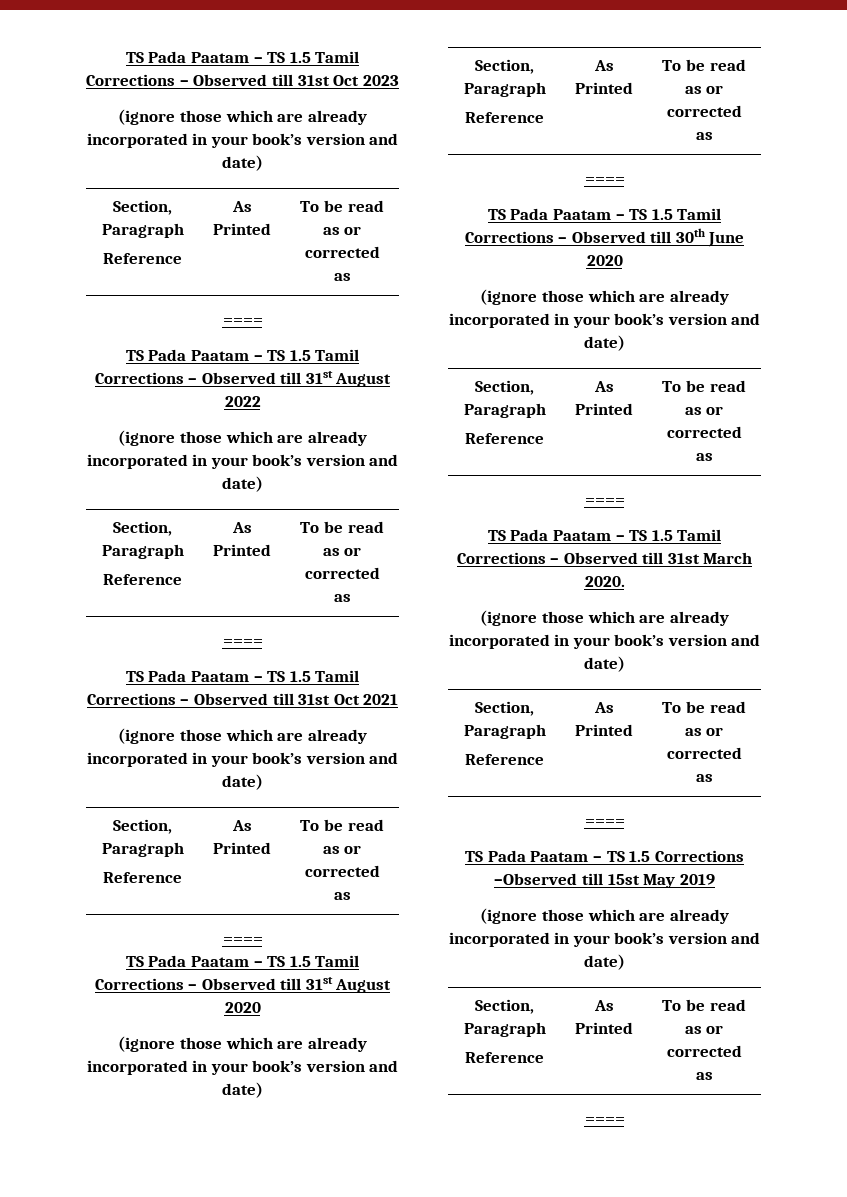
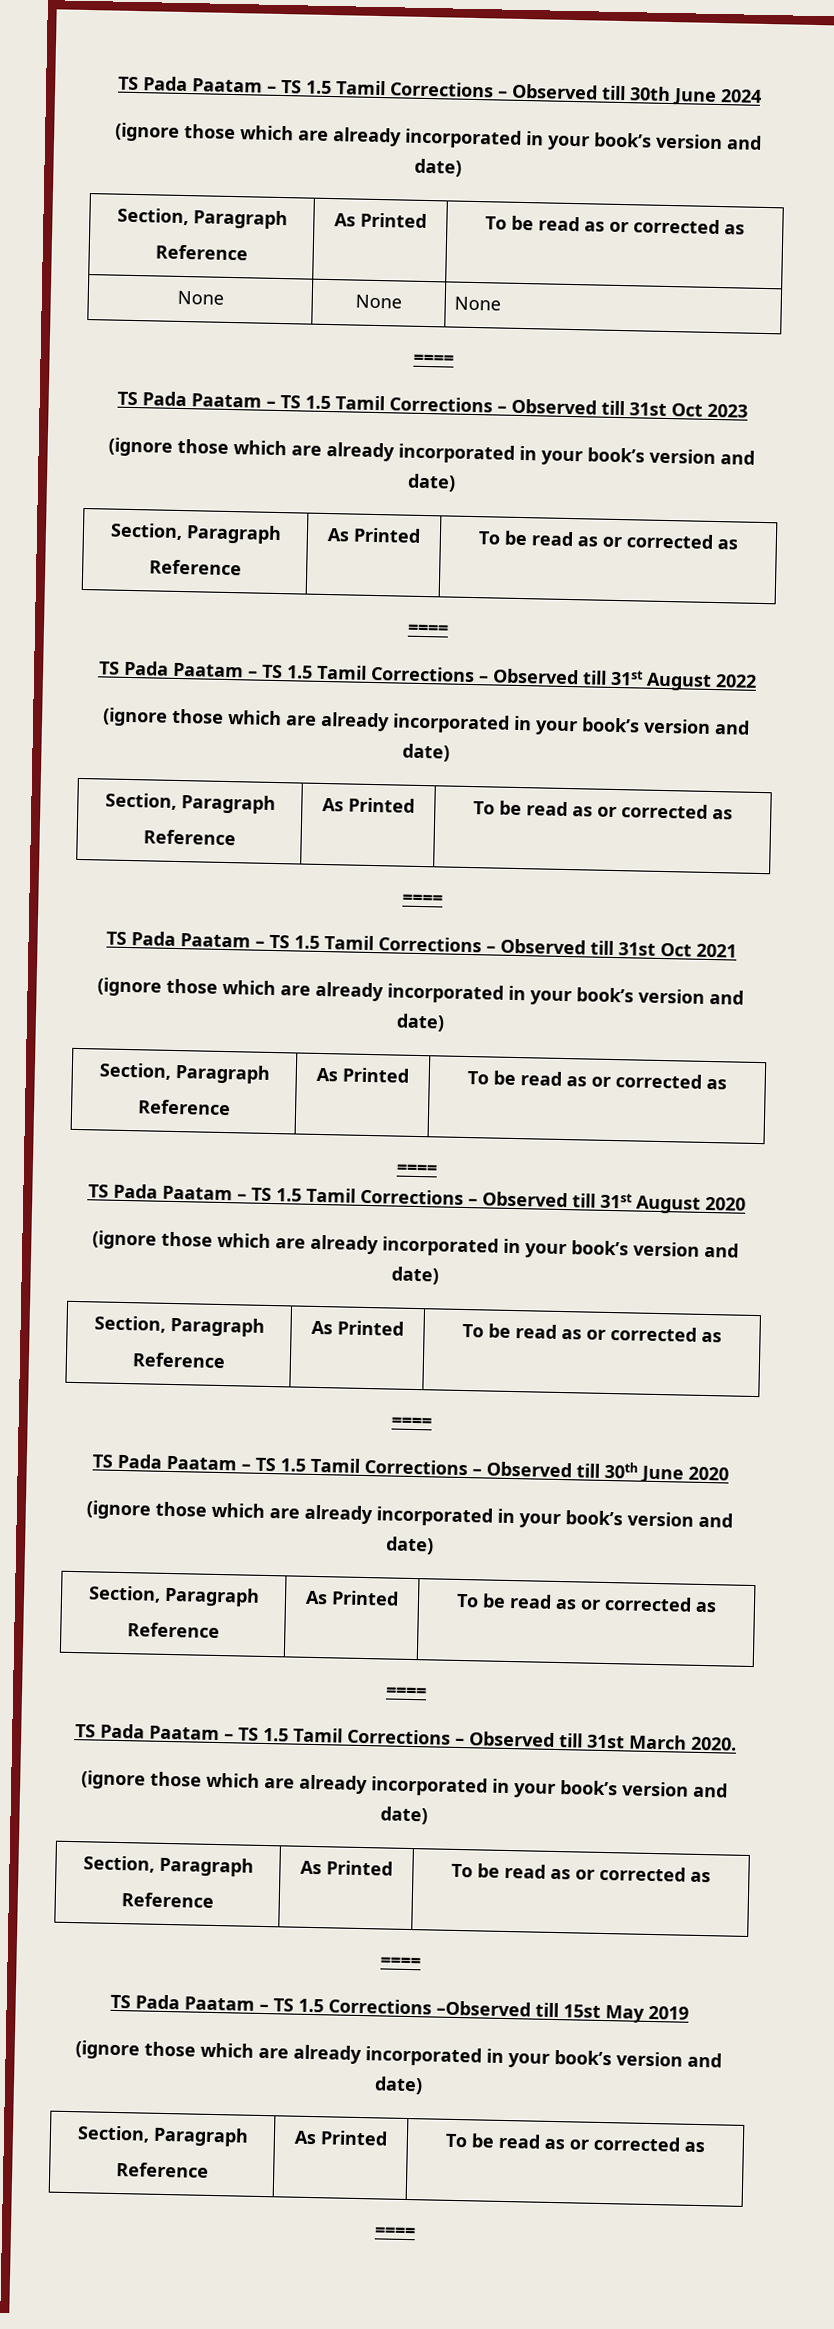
+ TS Pada Paatam – TS 1.5 Tamil Corrections – Observed till 30th June 2024
+ (ignore those which are already incorporated in your book’s version and date)
+ Section, Paragraph
+ Reference | As Printed | To be read as or corrected as
+ None | None | None
+ ====

